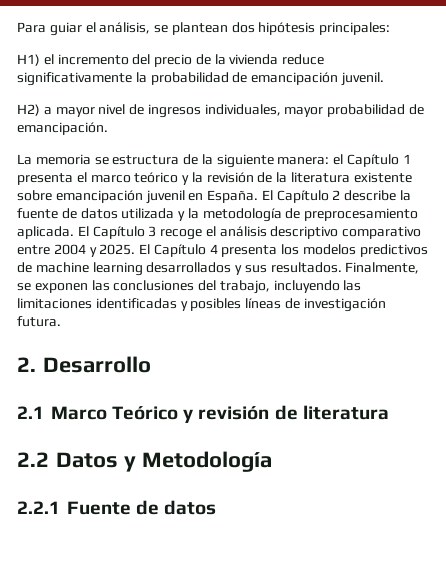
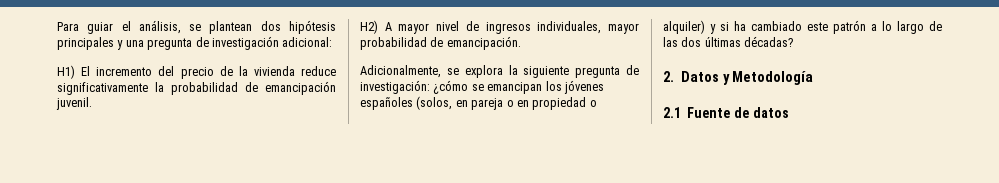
- Para guiar el análisis, se plantean dos hipótesis principales:
+ Para guiar el análisis, se plantean dos hipótesis principales y una pregunta de investigación adicional:
- H1) el incremento del precio de la vivienda reduce significativamente la probabilidad de emancipación juvenil.
+ H1) El incremento del precio de la vivienda reduce significativamente la probabilidad de emancipación juvenil.
- H2) a mayor nivel de ingresos individuales, mayor probabilidad de emancipación.
+ H2) A mayor nivel de ingresos individuales, mayor probabilidad de emancipación.
- La memoria se estructura de la siguiente manera: el Capítulo 1 presenta el marco teórico y la revisión de la literatura existente sobre emancipación juvenil en España. El Capítulo 2 describe la fuente de datos utilizada y la metodología de preprocesamiento aplicada. El Capítulo 3 recoge el análisis descriptivo comparativo entre 2004 y 2025. El Capítulo 4 presenta los modelos predictivos de machine learning desarrollados y sus resultados. Finalmente, se exponen las conclusiones del trabajo, incluyendo las limitaciones identificadas y posibles líneas de investigación futura.
- 2. Desarrollo
- 2.1 Marco Teórico y revisión de literatura
- 2.2 Datos y Metodología
+ Adicionalmente, se explora la siguiente pregunta de investigación: ¿cómo se emancipan los jóvenes españoles (solos, en pareja o en propiedad o alquiler) y si ha cambiado este patrón a lo largo de las dos últimas décadas?
+ 2. Datos y Metodología
- 2.2.1 Fuente de datos
+ 2.1 Fuente de datos

